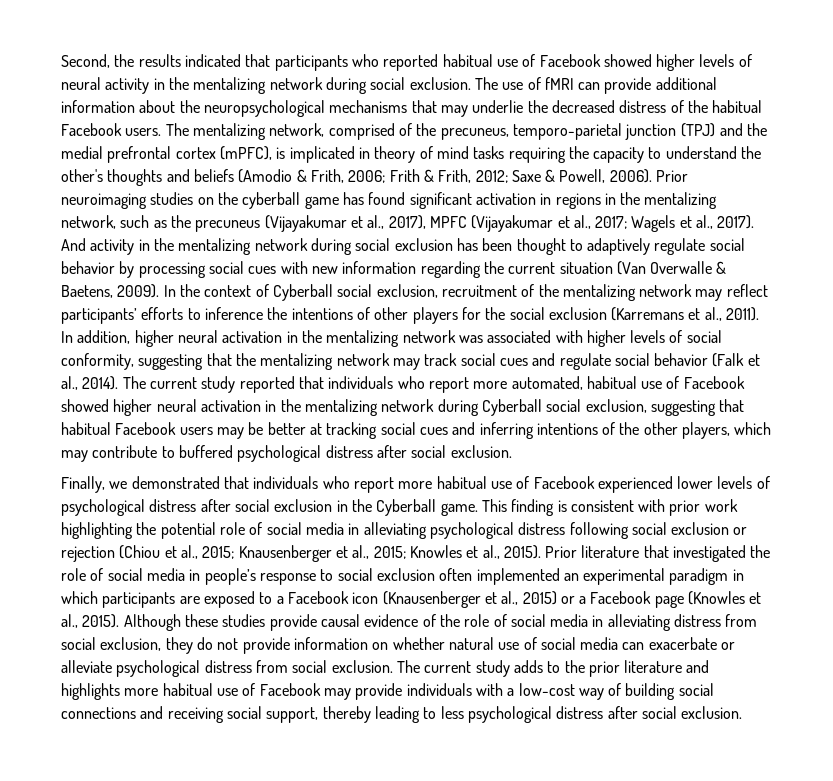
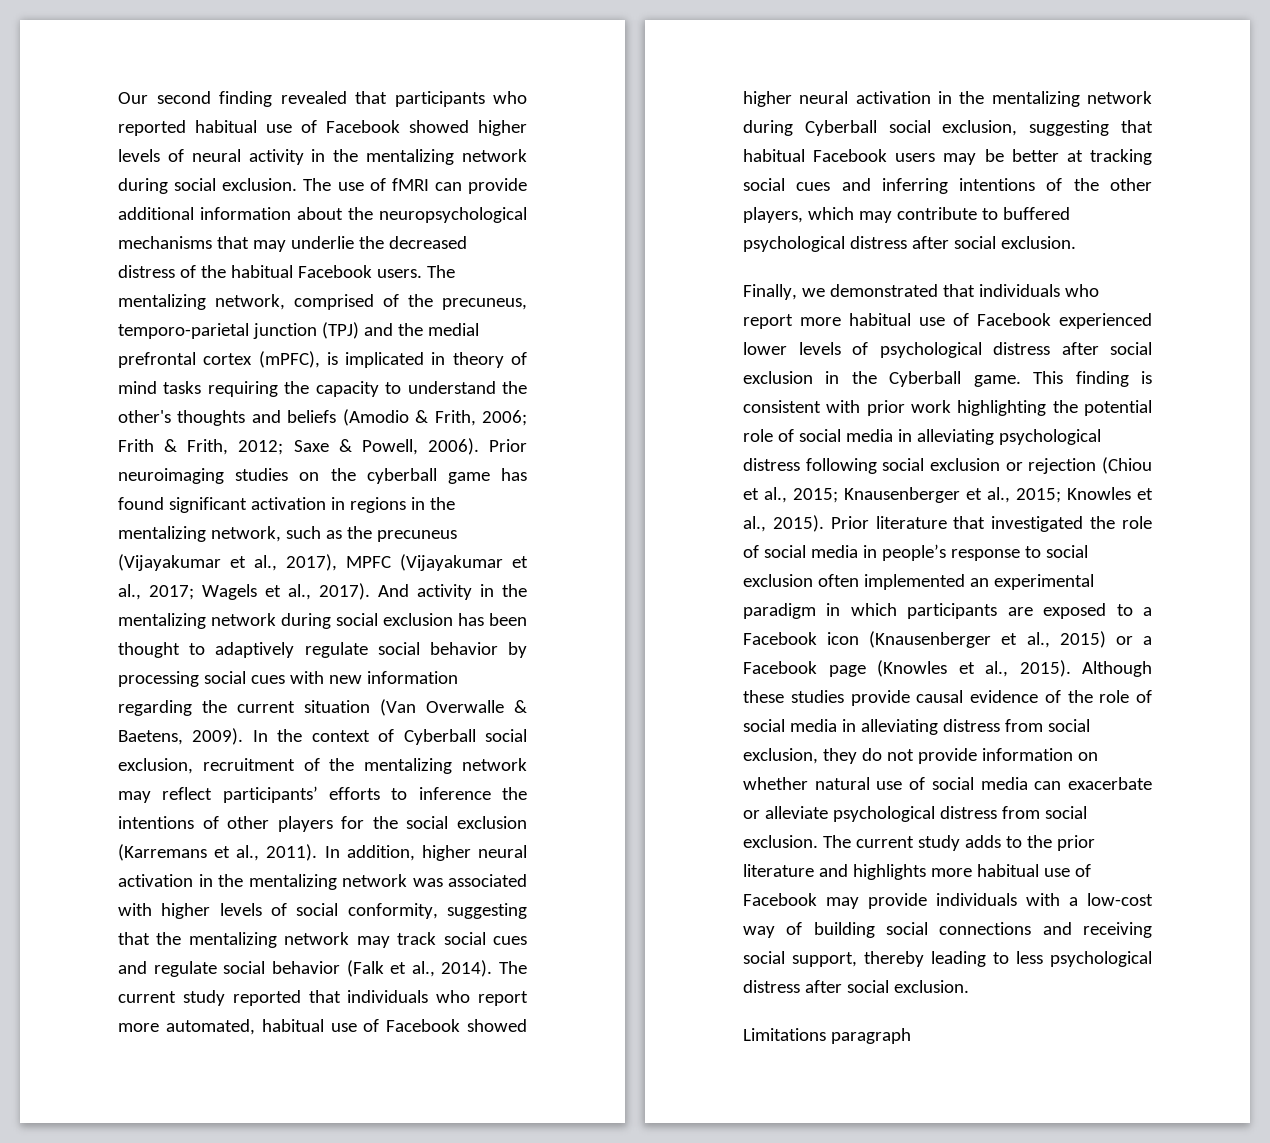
- Second, the results indicated that participants who reported habitual use of Facebook showed higher levels of neural activity in the mentalizing network during social exclusion.
+ Our second finding revealed that participants who reported habitual use of Facebook showed higher levels of neural activity in the mentalizing network during social exclusion.
+ Limitations paragraph

